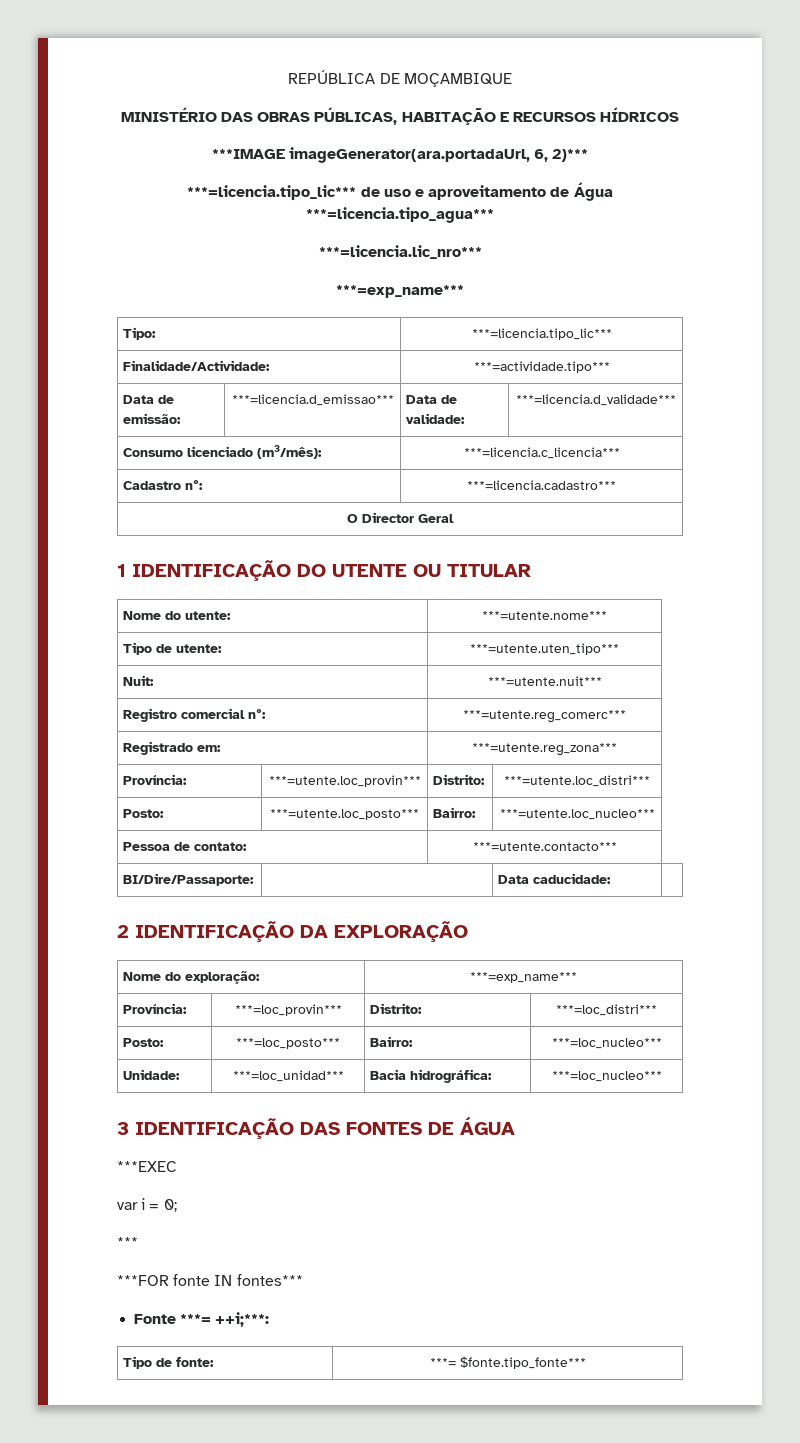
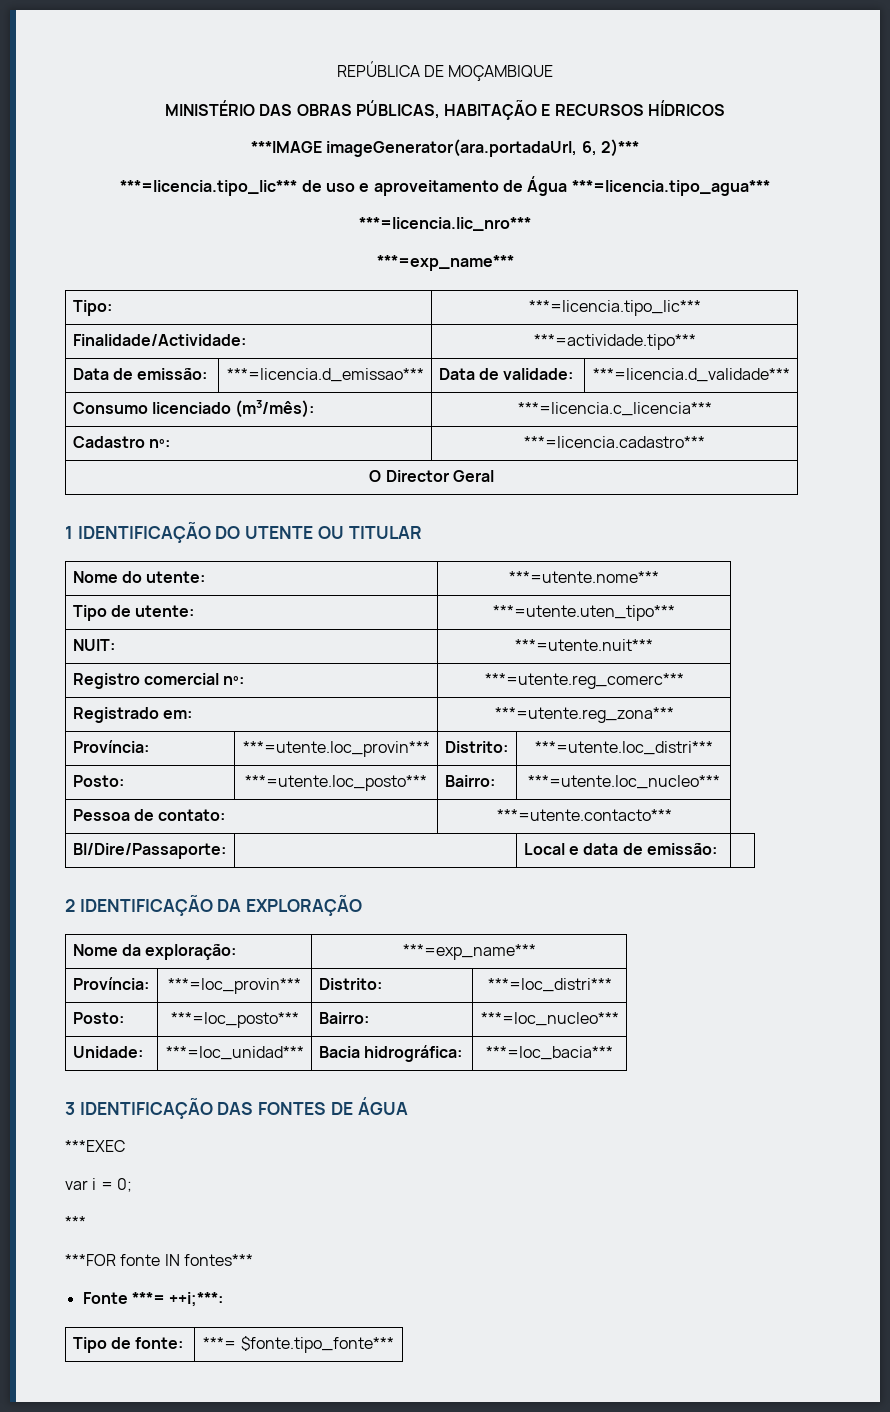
- Nuit: | ***=utente.nuit***
+ NUIT: | ***=utente.nuit***
- BI/Dire/Passaporte: | | Data caducidade: |
+ BI/Dire/Passaporte: | | Local e data de emissão: |
- Nome do exploração: | ***=exp_name***
+ Nome da exploração: | ***=exp_name***
- Unidade: | ***=loc_unidad*** | Bacia hidrográfica: | ***=loc_nucleo***
+ Unidade: | ***=loc_unidad*** | Bacia hidrográfica: | ***=loc_bacia***

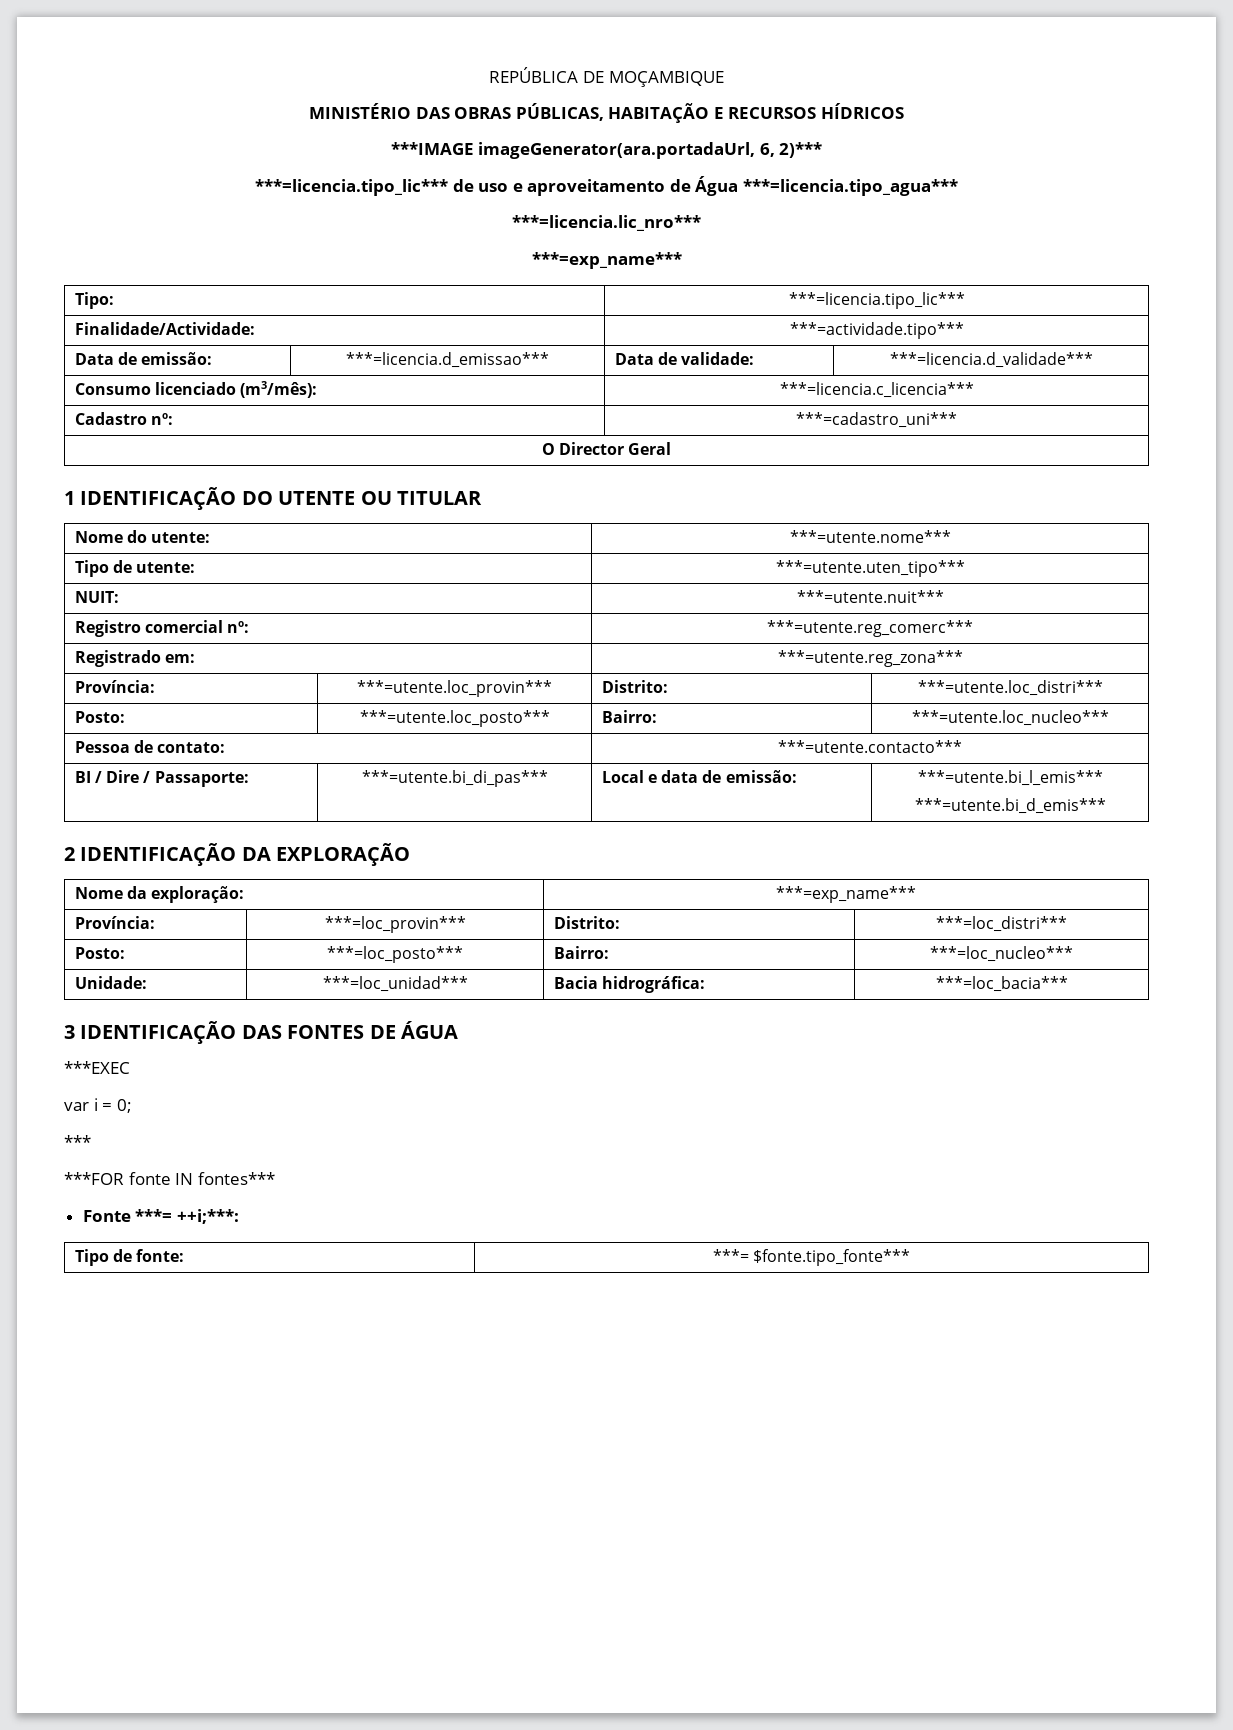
- Cadastro nº: | ***=licencia.cadastro***
+ Cadastro nº: | ***=cadastro_uni***
- BI/Dire/Passaporte: | | Local e data de emissão: |
+ BI / Dire / Passaporte: | ***=utente.bi_di_pas*** | Local e data de emissão: | ***=utente.bi_l_emis***
+ ***=utente.bi_d_emis***

